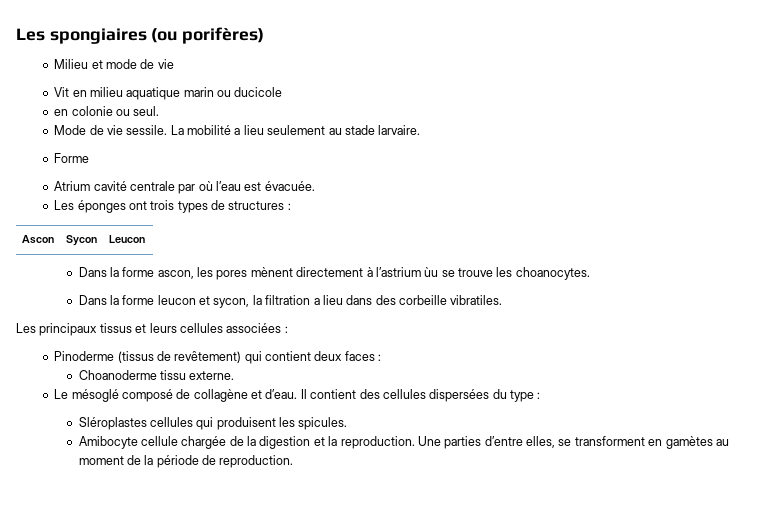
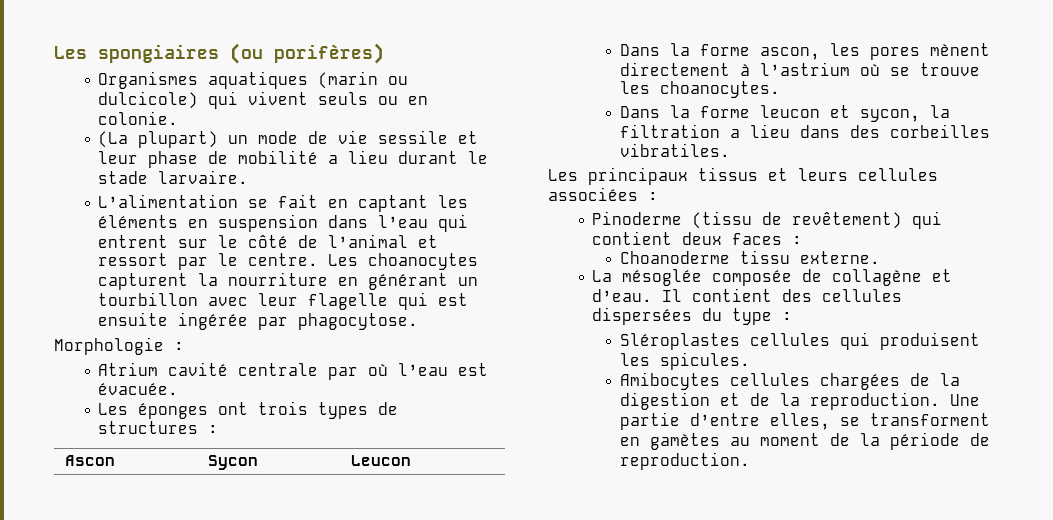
- Milieu et mode de vie
- Vit en milieu aquatique marin ou ducicole
- en colonie ou seul.
- Mode de vie sessile. La mobilité a lieu seulement au stade larvaire.
+ Organismes aquatiques (marin ou dulcicole) qui vivent seuls ou en colonie.
+ (La plupart) un mode de vie sessile et leur phase de mobilité a lieu durant le stade larvaire.
- Forme
+ L’alimentation se fait en captant les éléments en suspension dans l’eau qui entrent sur le côté de l’animal et ressort par le centre. Les choanocytes capturent la nourriture en générant un tourbillon avec leur flagelle qui est ensuite ingérée par phagocytose.
+ Morphologie :
- Dans la forme ascon, les pores mènent directement à l’astrium ùu se trouve les choanocytes.
+ Dans la forme ascon, les pores mènent directement à l’astrium où se trouve les choanocytes.
- Dans la forme leucon et sycon, la filtration a lieu dans des corbeille vibratiles.
+ Dans la forme leucon et sycon, la filtration a lieu dans des corbeilles vibratiles.
- Pinoderme (tissus de revêtement) qui contient deux faces :
+ Pinoderme (tissu de revêtement) qui contient deux faces :
- Le mésoglé composé de collagène et d’eau.
+ La mésoglée composée de collagène et d’eau.
- Amibocyte cellule chargée de la digestion et la reproduction.
+ Amibocytes cellules chargées de la digestion et de la reproduction.
- Une parties d’entre elles, se transforment en gamètes au moment de la période de reproduction.
+ Une partie d’entre elles, se transforment en gamètes au moment de la période de reproduction.

